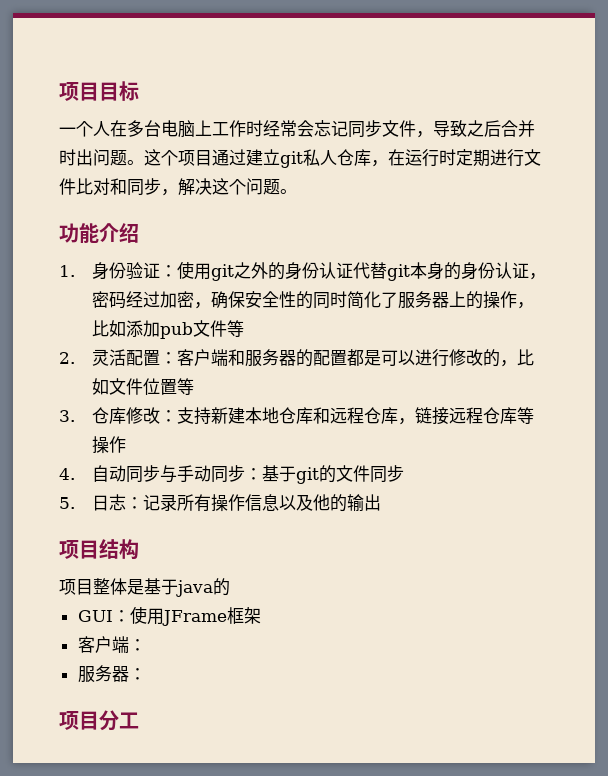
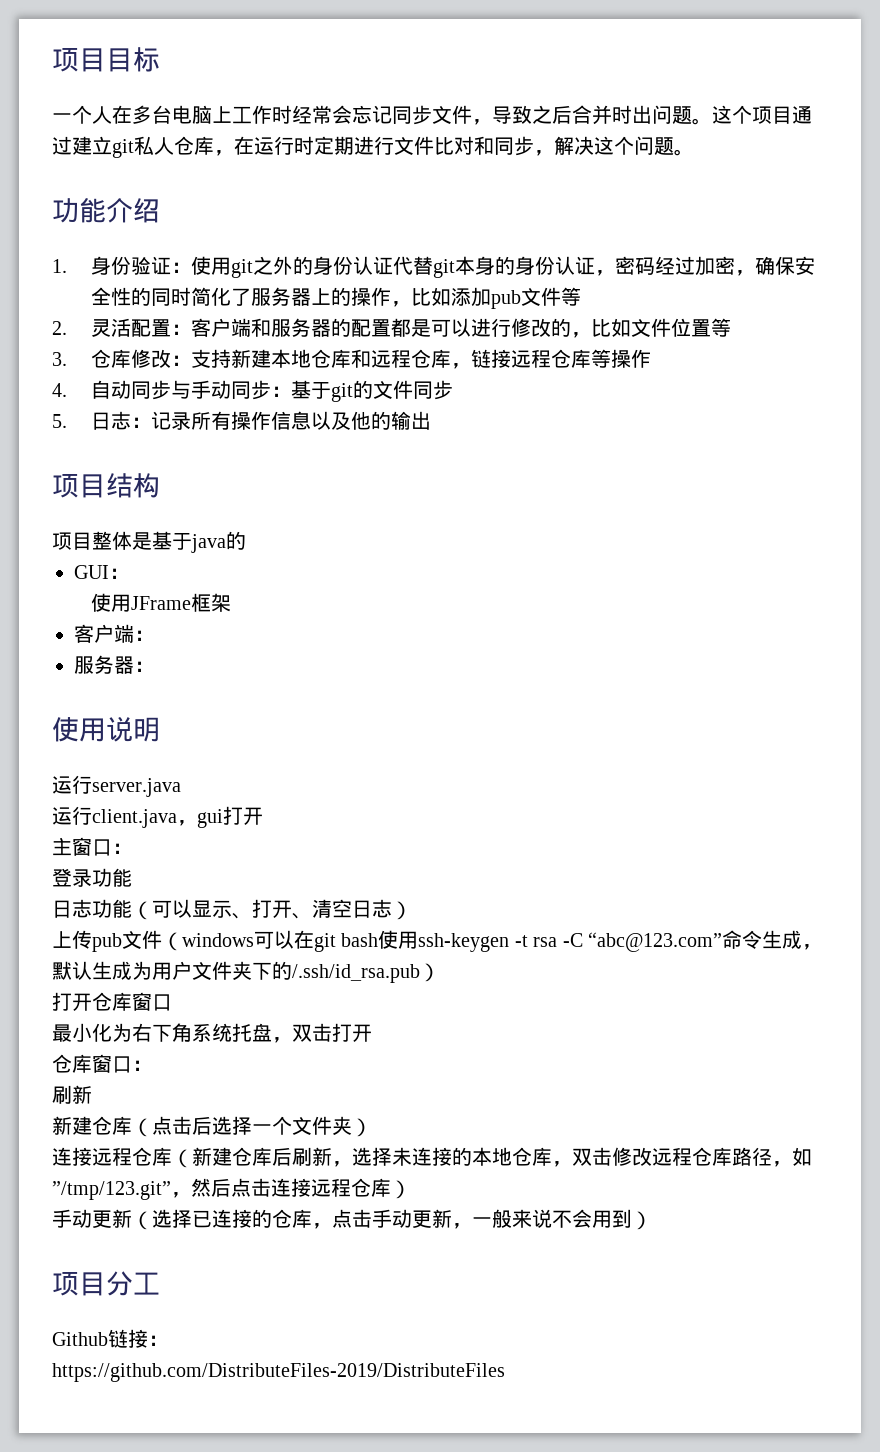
- GUI：使用JFrame框架
+ GUI：
+ 使用JFrame框架
+ 使用说明
+ 运行server.java
+ 运行client.java，gui打开
+ 主窗口：
+ 登录功能
+ 日志功能（可以显示、打开、清空日志）
+ 上传pub文件（windows可以在git bash使用ssh-keygen -t rsa -C “abc@123.com”命令生成，默认生成为用户文件夹下的/.ssh/id_rsa.pub）
+ 打开仓库窗口
+ 最小化为右下角系统托盘，双击打开
+ 仓库窗口：
+ 刷新
+ 新建仓库（点击后选择一个文件夹）
+ 连接远程仓库（新建仓库后刷新，选择未连接的本地仓库，双击修改远程仓库路径，如”/tmp/123.git”，然后点击连接远程仓库）
+ 手动更新（选择已连接的仓库，点击手动更新，一般来说不会用到）
+ Github链接：
+ https://github.com/DistributeFiles-2019/DistributeFiles

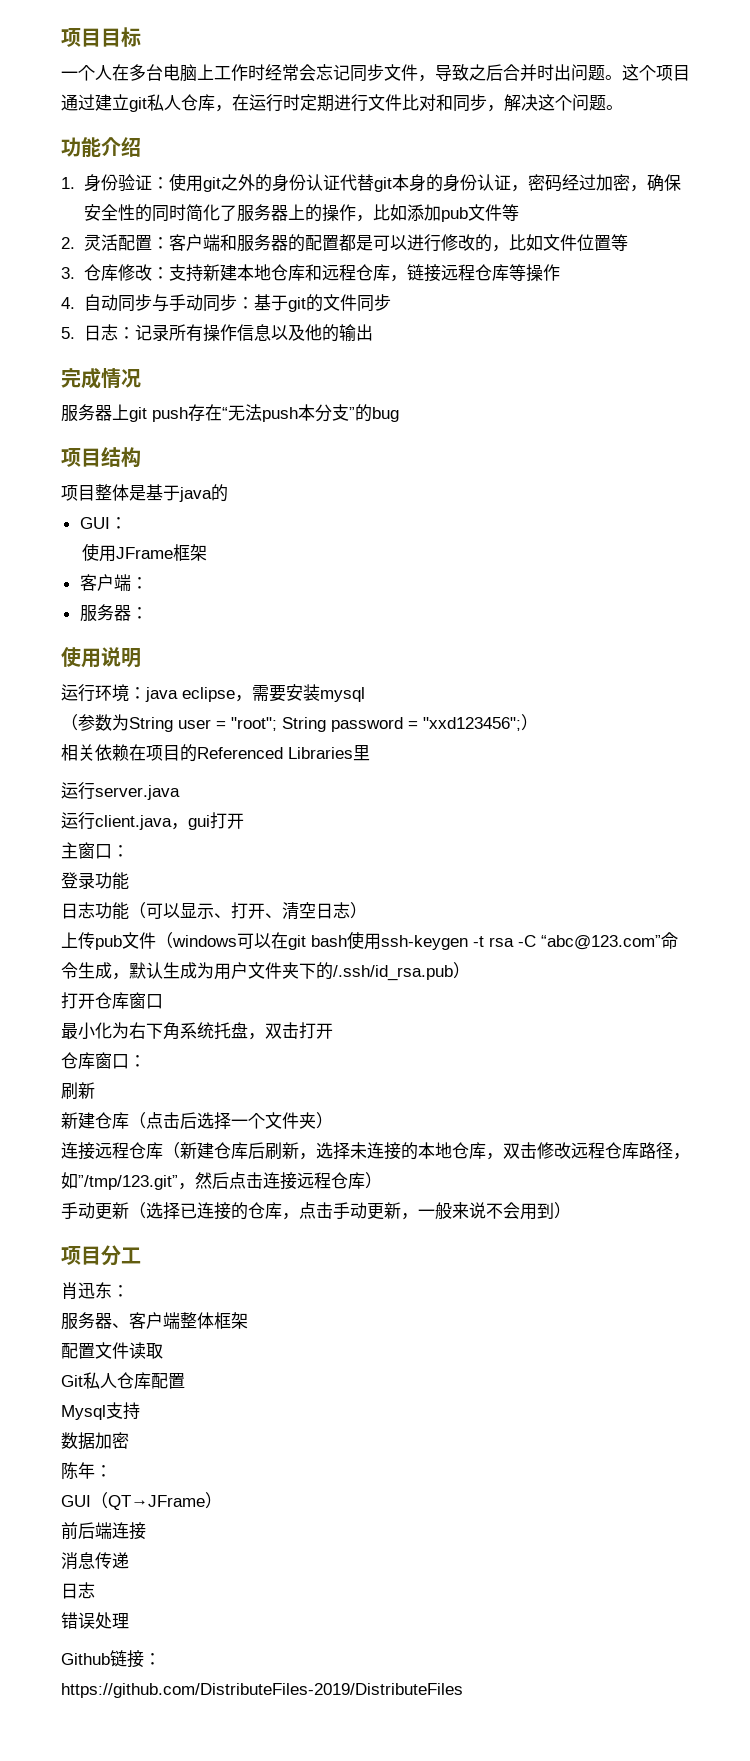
+ 完成情况
+ 服务器上git push存在“无法push本分支”的bug
+ 运行环境：java eclipse，需要安装mysql
+ （参数为String user = "root"; String password = "xxd123456";）
+ 相关依赖在项目的Referenced Libraries里
+ 肖迅东：
+ 服务器、客户端整体框架
+ 配置文件读取
+ Git私人仓库配置
+ Mysql支持
+ 数据加密
+ 陈年：
+ GUI（QT→JFrame）
+ 前后端连接
+ 消息传递
+ 日志
+ 错误处理

